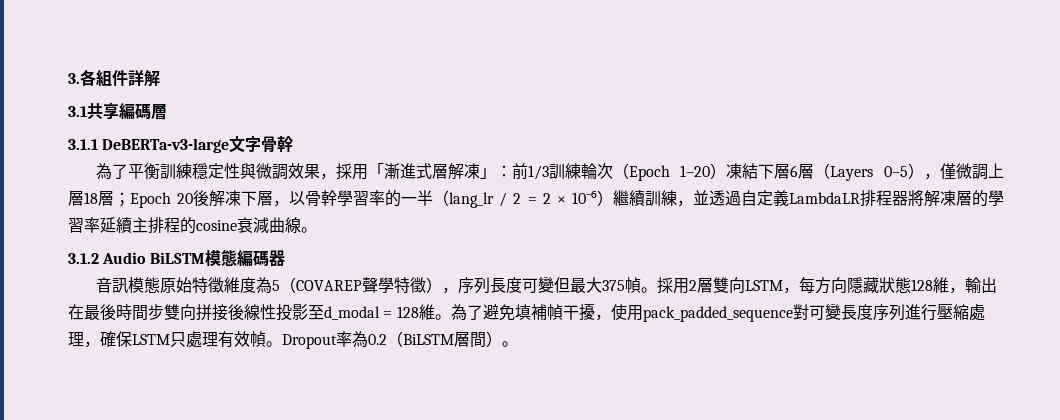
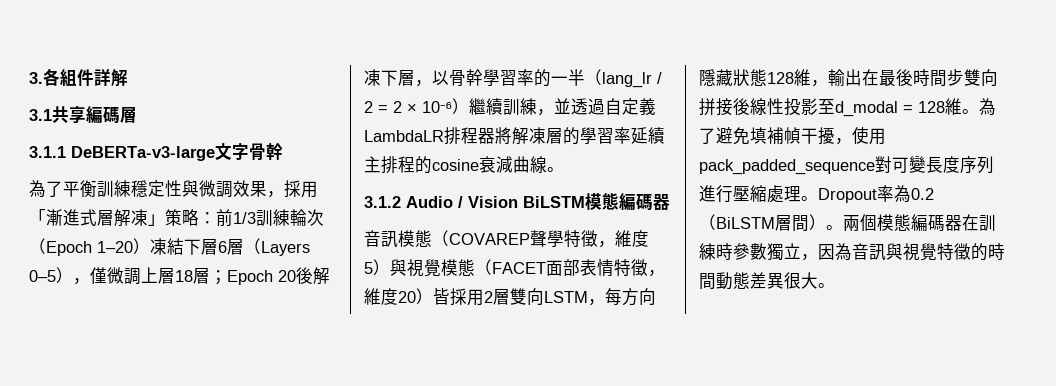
- 為了平衡訓練穩定性與微調效果，採用「漸進式層解凍」：
+ 為了平衡訓練穩定性與微調效果，採用「漸進式層解凍」策略：
- 3.1.2 Audio BiLSTM模態編碼器
+ 3.1.2 Audio / Vision BiLSTM模態編碼器
- 音訊模態原始特徵維度為5（COVAREP聲學特徵），序列長度可變但最大375幀。採用2層雙向LSTM，每方向隱藏狀態128維，輸出在最後時間步雙向拼接後線性投影至d_modal = 128維。
+ 音訊模態（COVAREP聲學特徵，維度5）與視覺模態（FACET面部表情特徵，維度20）皆採用2層雙向LSTM，每方向隱藏狀態128維，輸出在最後時間步雙向拼接後線性投影至d_modal = 128維。
- 為了避免填補幀干擾，使用pack_padded_sequence對可變長度序列進行壓縮處理，確保LSTM只處理有效幀。
+ 為了避免填補幀干擾，使用pack_padded_sequence對可變長度序列進行壓縮處理。
+ 兩個模態編碼器在訓練時參數獨立，因為音訊與視覺特徵的時間動態差異很大。

